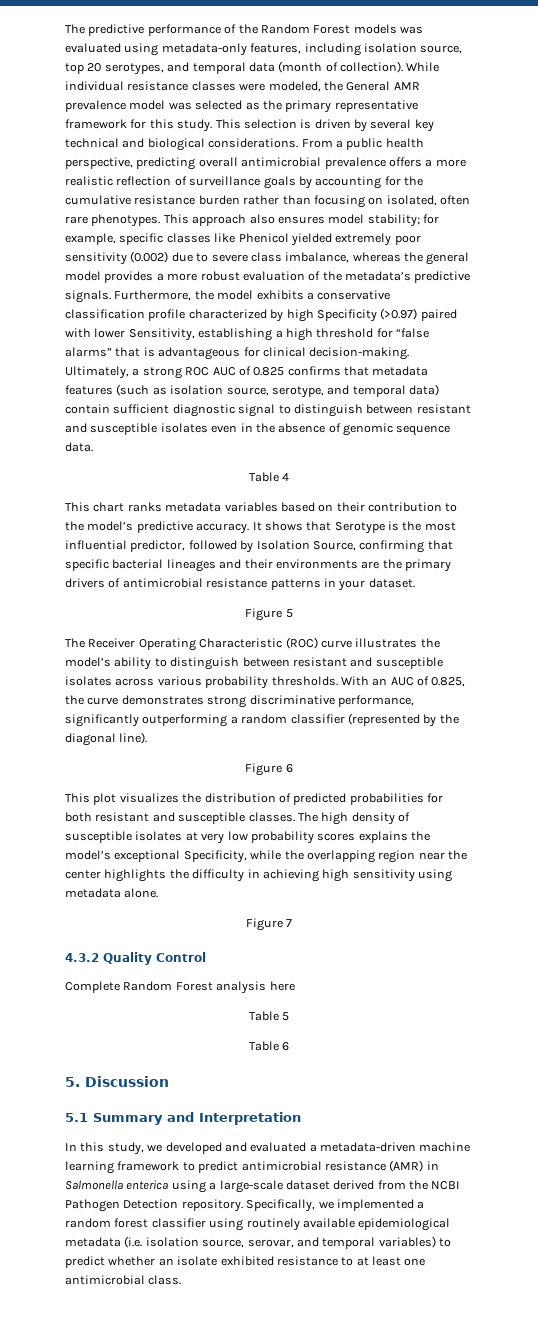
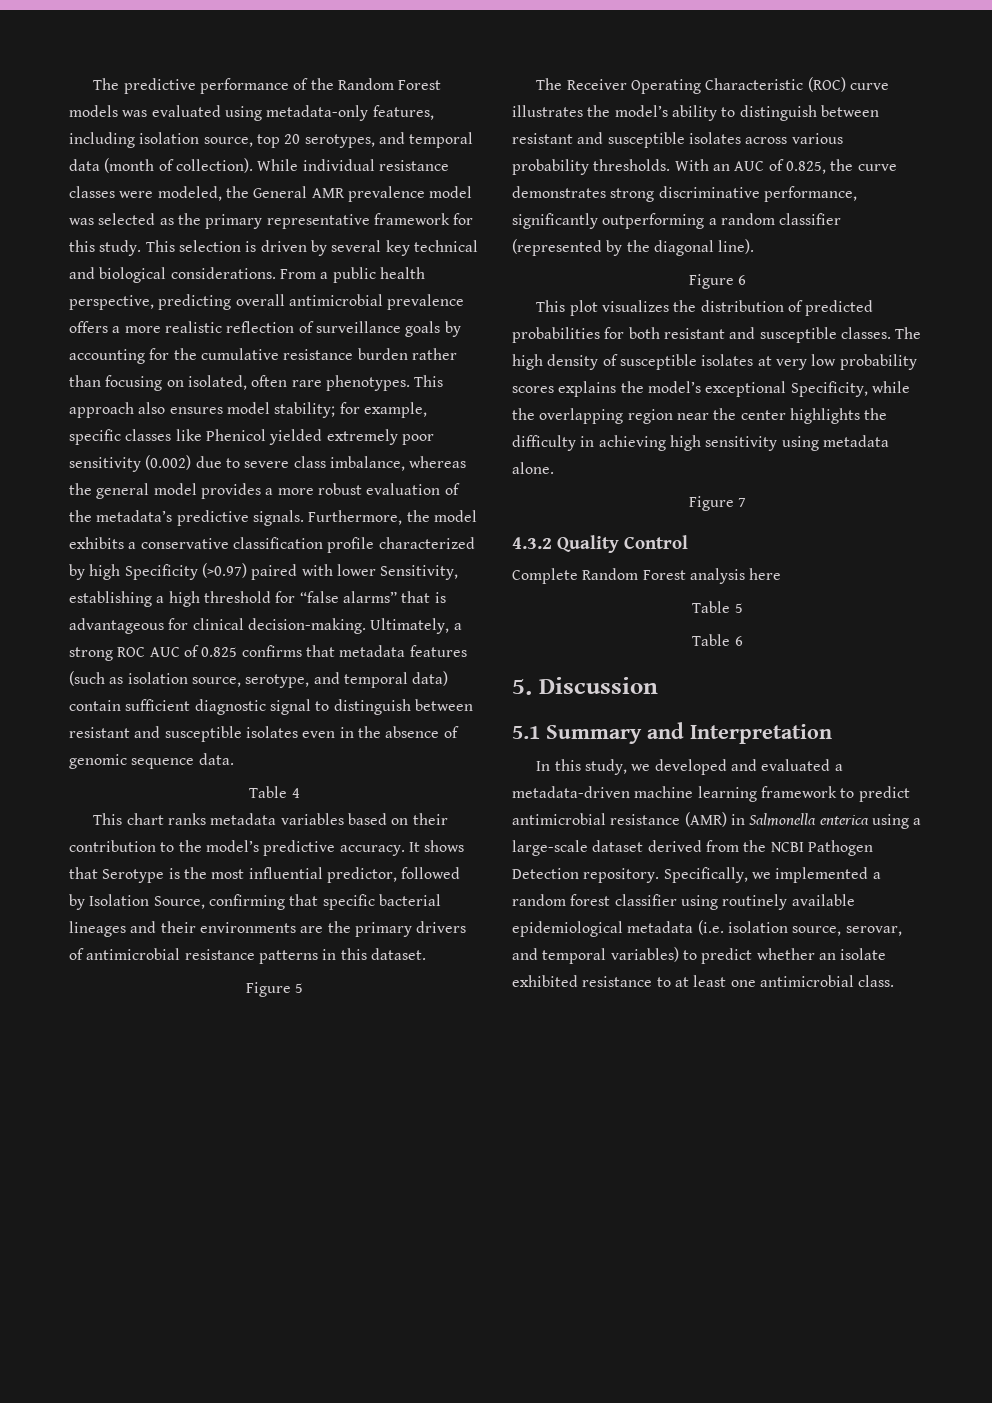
- It shows that Serotype is the most influential predictor, followed by Isolation Source, confirming that specific bacterial lineages and their environments are the primary drivers of antimicrobial resistance patterns in your dataset.
+ It shows that Serotype is the most influential predictor, followed by Isolation Source, confirming that specific bacterial lineages and their environments are the primary drivers of antimicrobial resistance patterns in this dataset.

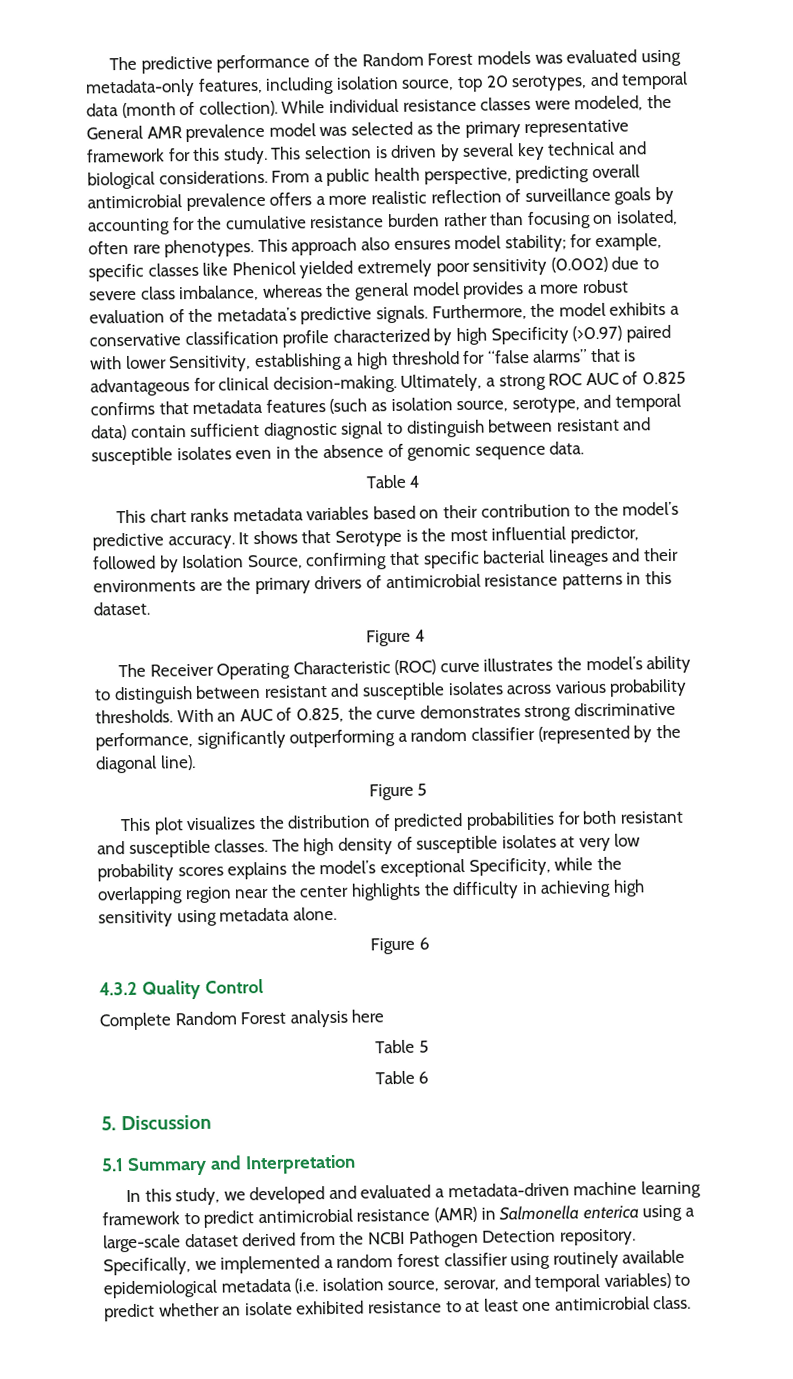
- Figure 5
+ Figure 4
- Figure 6
+ Figure 5
- Figure 7
+ Figure 6

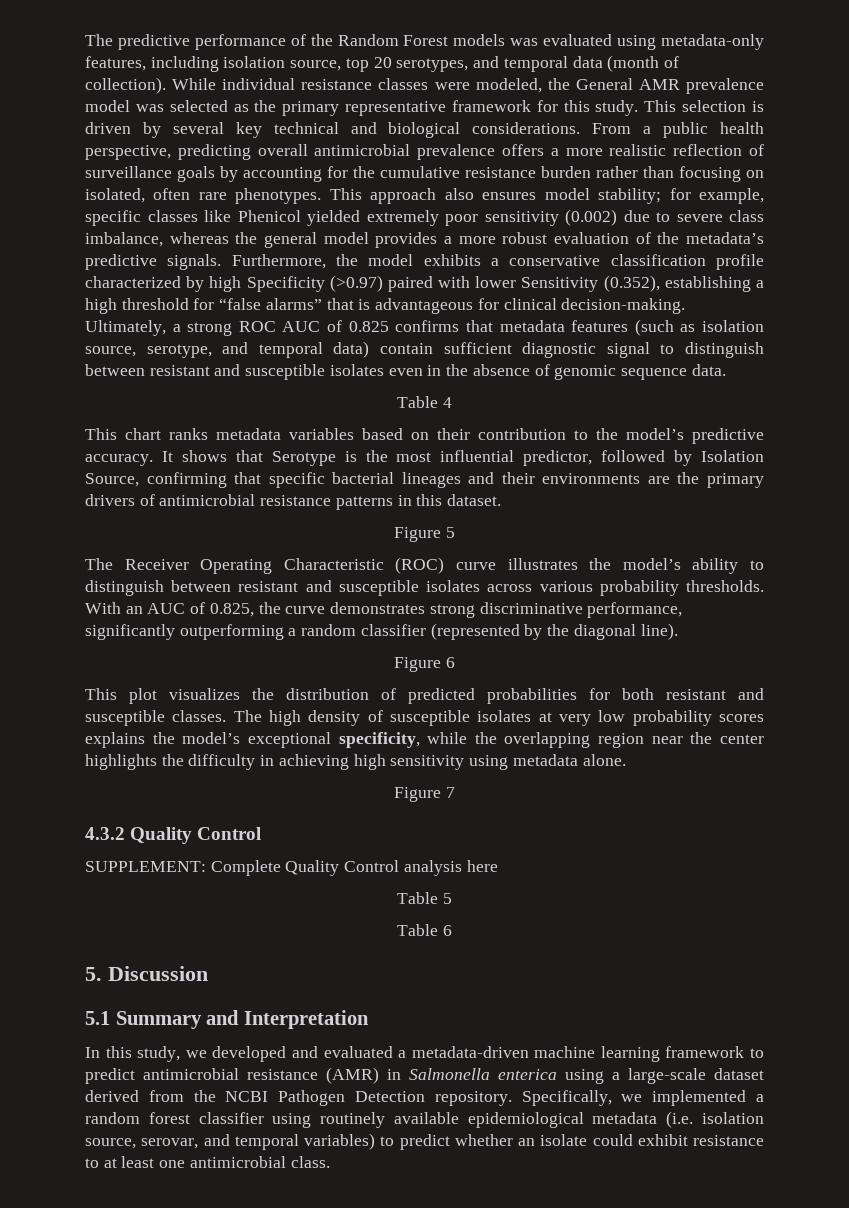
- Furthermore, the model exhibits a conservative classification profile characterized by high Specificity (>0.97) paired with lower Sensitivity, establishing a high threshold for “false alarms” that is advantageous for clinical decision-making.
+ Furthermore, the model exhibits a conservative classification profile characterized by high Specificity (>0.97) paired with lower Sensitivity (0.352), establishing a high threshold for “false alarms” that is advantageous for clinical decision-making.
- Figure 4
+ Figure 5
- Figure 5
+ Figure 6
- The high density of susceptible isolates at very low probability scores explains the model’s exceptional Specificity, while the overlapping region near the center highlights the difficulty in achieving high sensitivity using metadata alone.
+ The high density of susceptible isolates at very low probability scores explains the model’s exceptional specificity, while the overlapping region near the center highlights the difficulty in achieving high sensitivity using metadata alone.
- Figure 6
+ Figure 7
- Complete Random Forest analysis here
+ SUPPLEMENT: Complete Quality Control analysis here
- Specifically, we implemented a random forest classifier using routinely available epidemiological metadata (i.e. isolation source, serovar, and temporal variables) to predict whether an isolate exhibited resistance to at least one antimicrobial class.
+ Specifically, we implemented a random forest classifier using routinely available epidemiological metadata (i.e. isolation source, serovar, and temporal variables) to predict whether an isolate could exhibit resistance to at least one antimicrobial class.

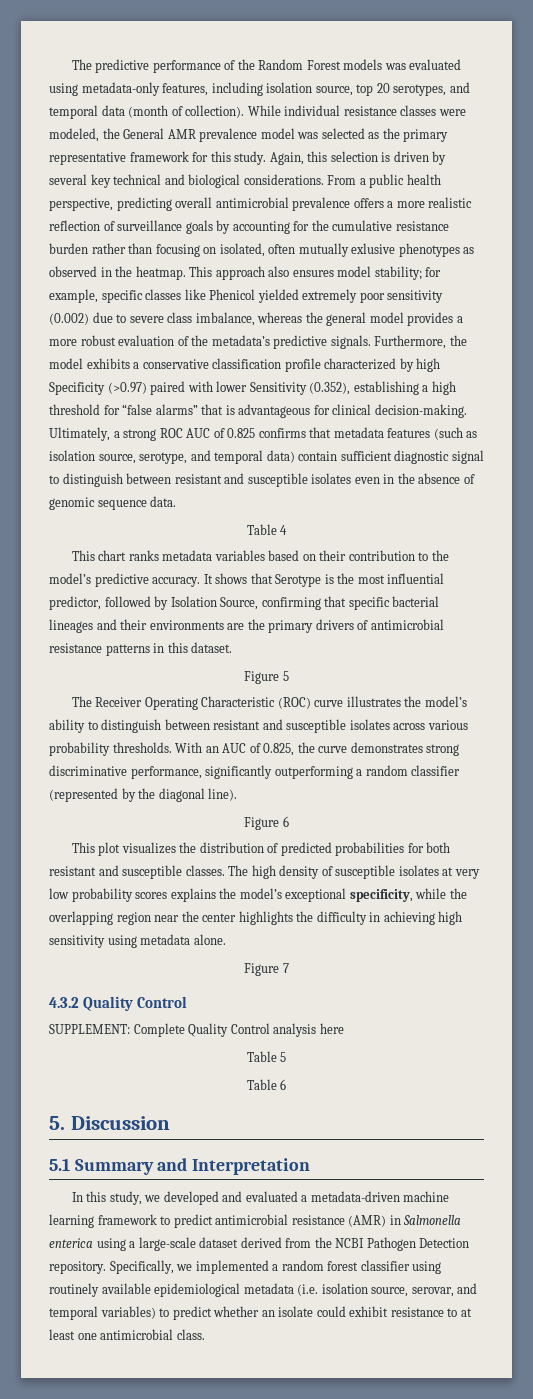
- This selection is driven by several key technical and biological considerations.
+ Again, this selection is driven by several key technical and biological considerations.
- From a public health perspective, predicting overall antimicrobial prevalence offers a more realistic reflection of surveillance goals by accounting for the cumulative resistance burden rather than focusing on isolated, often rare phenotypes.
+ From a public health perspective, predicting overall antimicrobial prevalence offers a more realistic reflection of surveillance goals by accounting for the cumulative resistance burden rather than focusing on isolated, often mutually exlusive phenotypes as observed in the heatmap.

